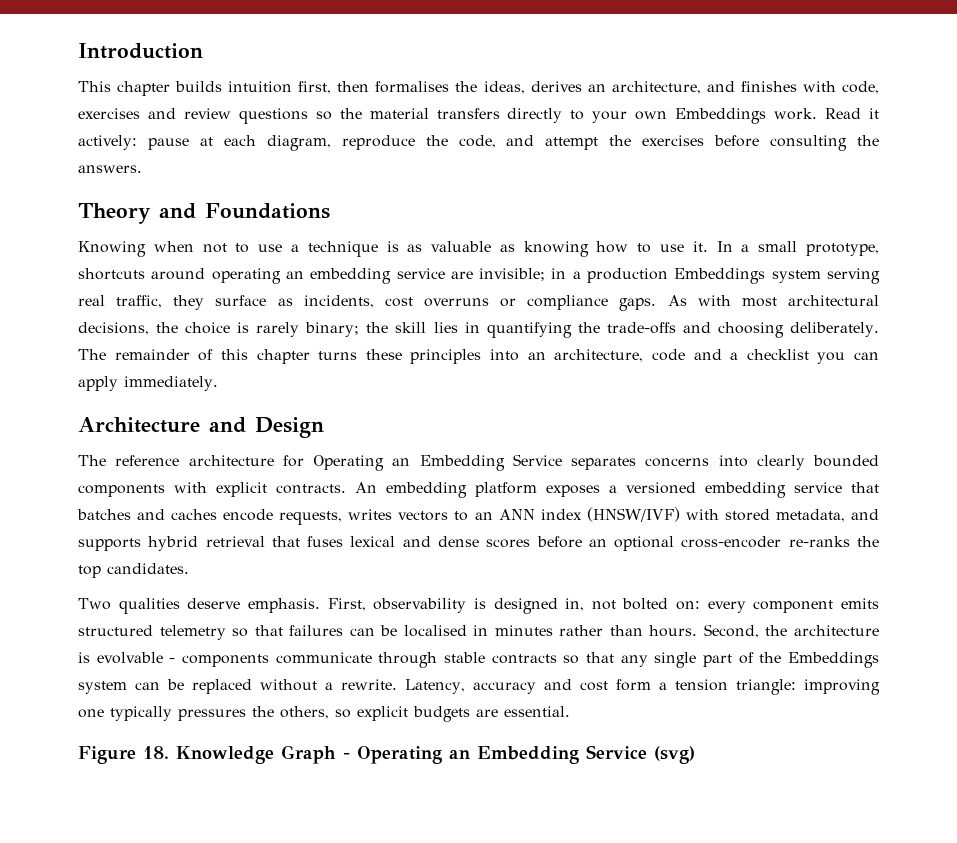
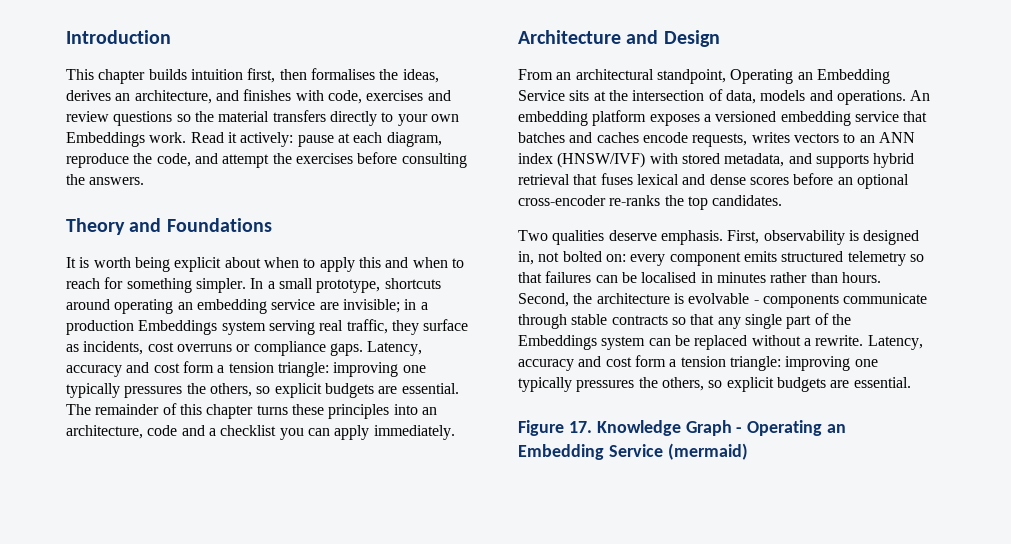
- Knowing when not to use a technique is as valuable as knowing how to use it.
+ It is worth being explicit about when to apply this and when to reach for something simpler.
- In a small prototype, shortcuts around operating an embedding service are invisible; in a production Embeddings system serving real traffic, they surface as incidents, cost overruns or compliance gaps. As with most architectural decisions, the choice is rarely binary; the skill lies in quantifying the trade-offs and choosing deliberately.
+ In a small prototype, shortcuts around operating an embedding service are invisible; in a production Embeddings system serving real traffic, they surface as incidents, cost overruns or compliance gaps. Latency, accuracy and cost form a tension triangle: improving one typically pressures the others, so explicit budgets are essential.
- The reference architecture for Operating an Embedding Service separates concerns into clearly bounded components with explicit contracts.
+ From an architectural standpoint, Operating an Embedding Service sits at the intersection of data, models and operations.
- Figure 18. Knowledge Graph - Operating an Embedding Service (svg)
+ Figure 17. Knowledge Graph - Operating an Embedding Service (mermaid)

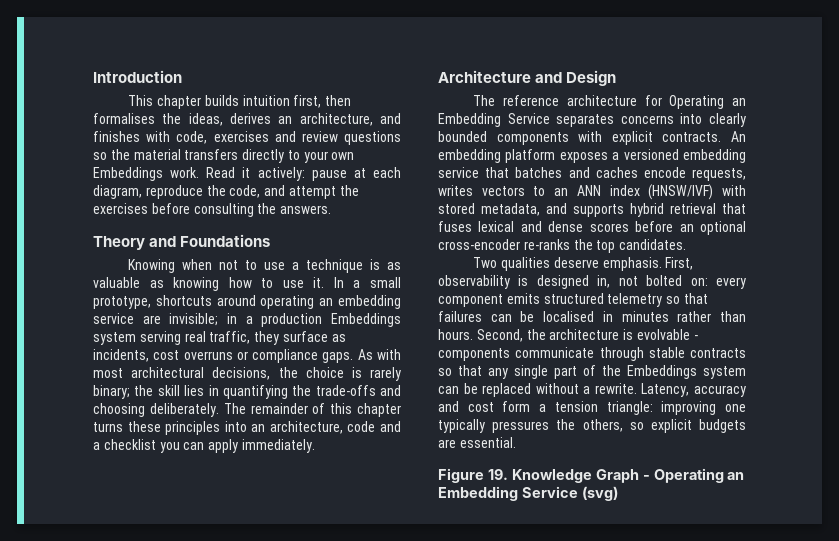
- It is worth being explicit about when to apply this and when to reach for something simpler.
+ Knowing when not to use a technique is as valuable as knowing how to use it.
- In a small prototype, shortcuts around operating an embedding service are invisible; in a production Embeddings system serving real traffic, they surface as incidents, cost overruns or compliance gaps. Latency, accuracy and cost form a tension triangle: improving one typically pressures the others, so explicit budgets are essential.
+ In a small prototype, shortcuts around operating an embedding service are invisible; in a production Embeddings system serving real traffic, they surface as incidents, cost overruns or compliance gaps. As with most architectural decisions, the choice is rarely binary; the skill lies in quantifying the trade-offs and choosing deliberately.
- From an architectural standpoint, Operating an Embedding Service sits at the intersection of data, models and operations.
+ The reference architecture for Operating an Embedding Service separates concerns into clearly bounded components with explicit contracts.
- Figure 17. Knowledge Graph - Operating an Embedding Service (mermaid)
+ Figure 19. Knowledge Graph - Operating an Embedding Service (svg)

